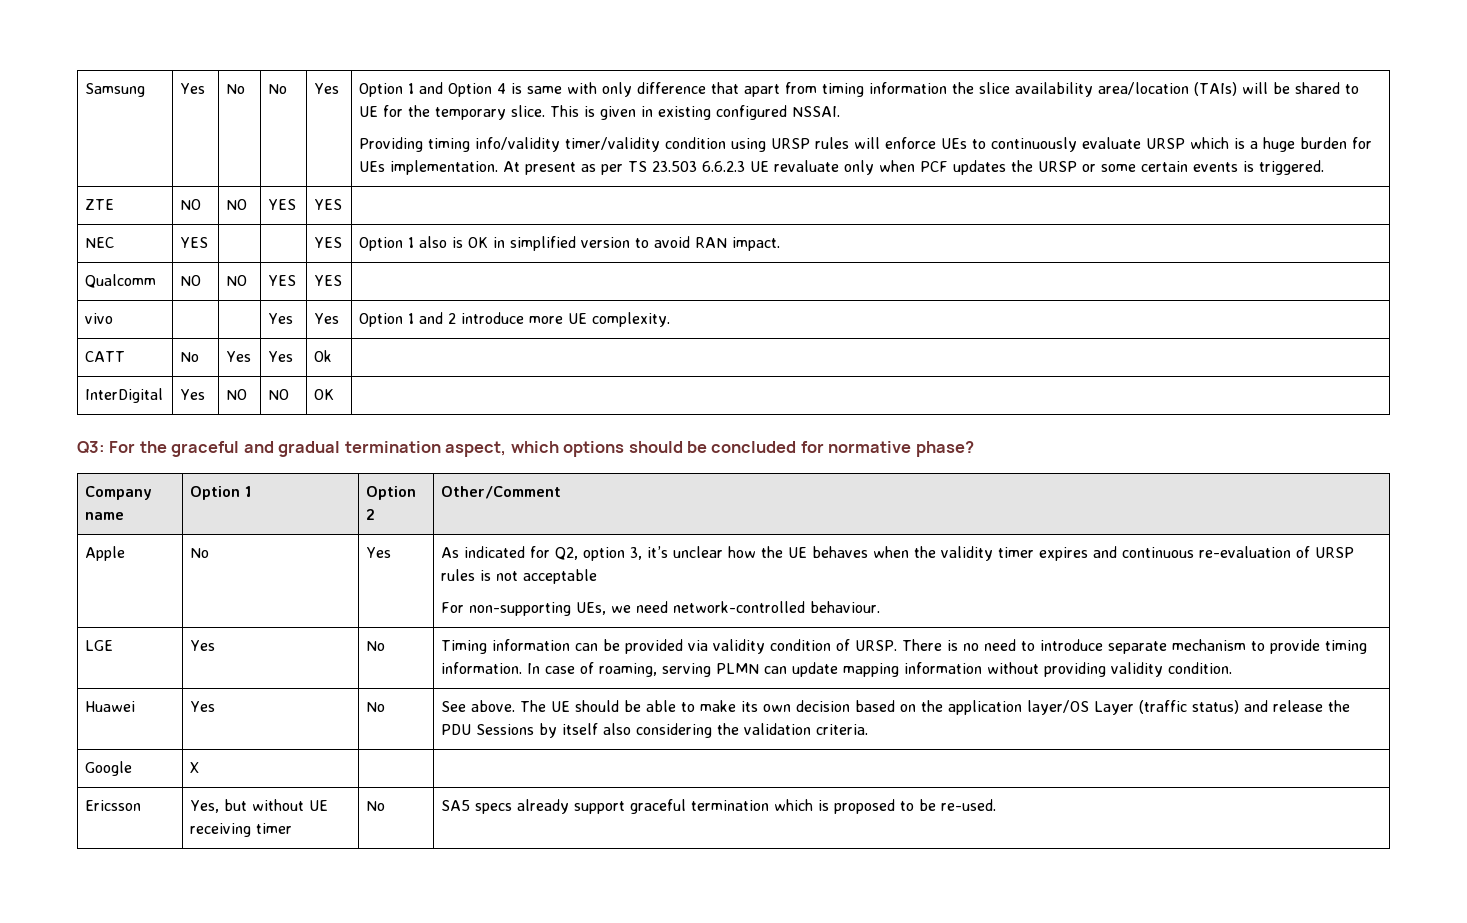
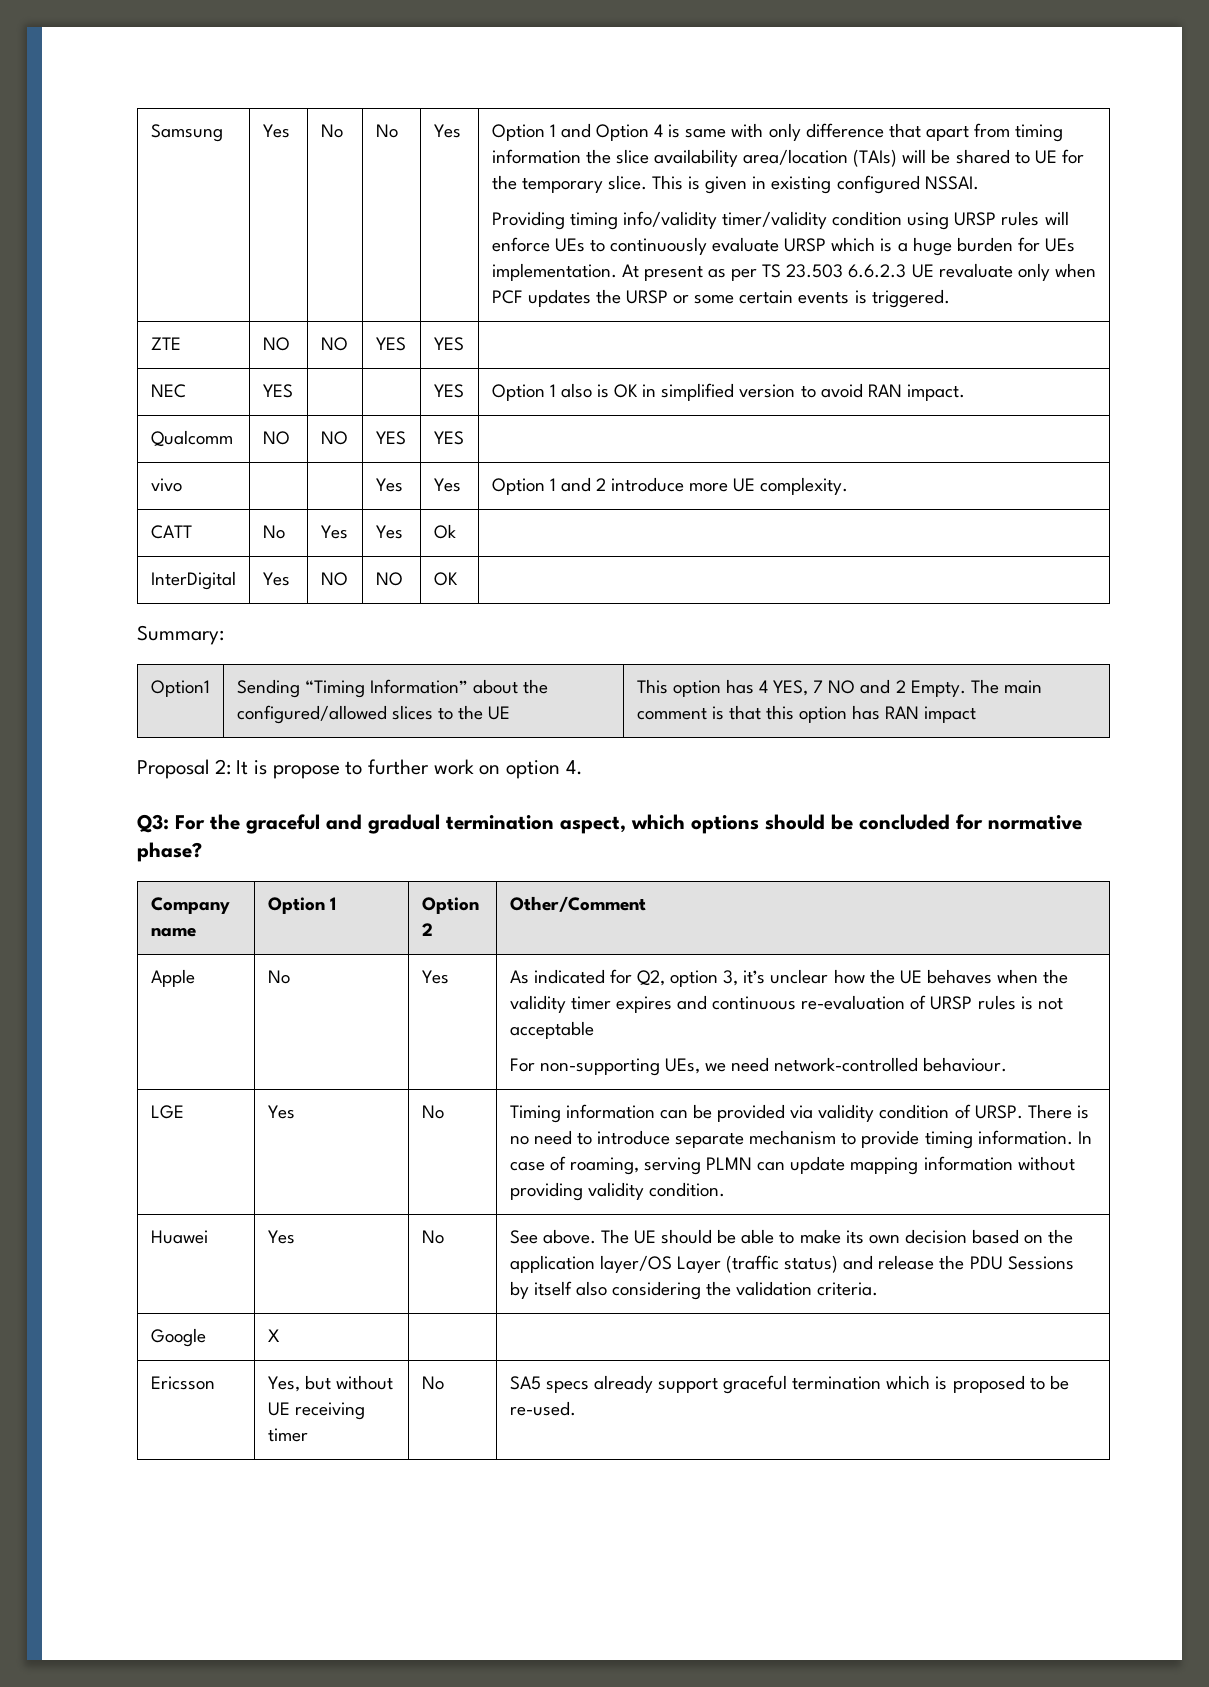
+ Summary:
+ Option1 | Sending “Timing Information” about the configured/allowed slices to the UE | This option has 4 YES, 7 NO and 2 Empty. The main comment is that this option has RAN impact
+ Proposal 2: It is propose to further work on option 4.

